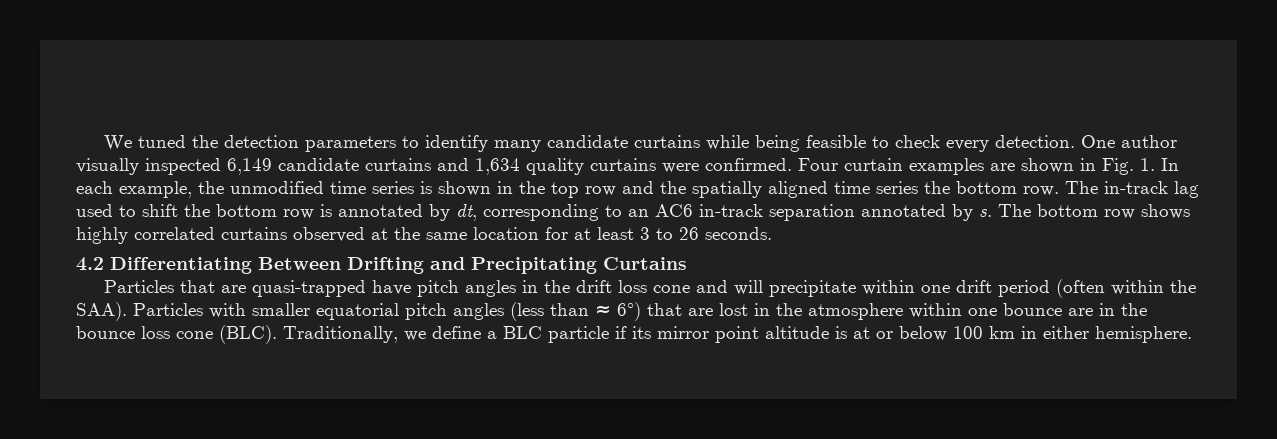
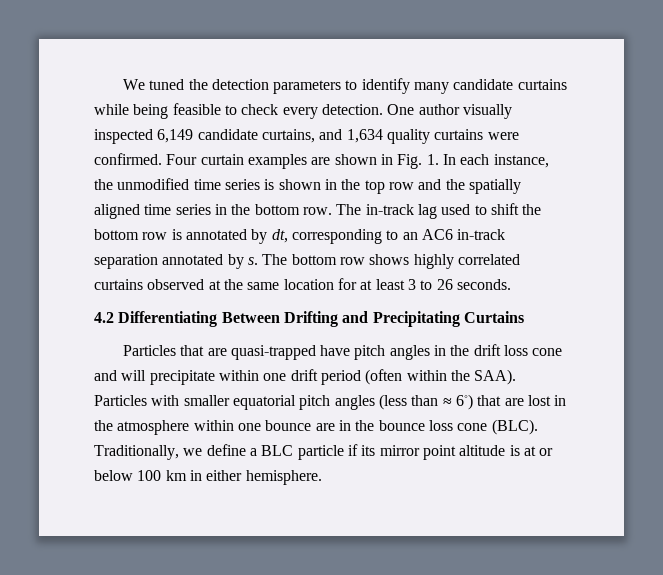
- One author visually inspected 6,149 candidate curtains and 1,634 quality curtains were confirmed.
+ One author visually inspected 6,149 candidate curtains, and 1,634 quality curtains were confirmed.
- Four curtain examples are shown in Fig. 1. In each example, the unmodified time series is shown in the top row and the spatially aligned time series the bottom row.
+ Four curtain examples are shown in Fig. 1. In each instance, the unmodified time series is shown in the top row and the spatially aligned time series in the bottom row.

